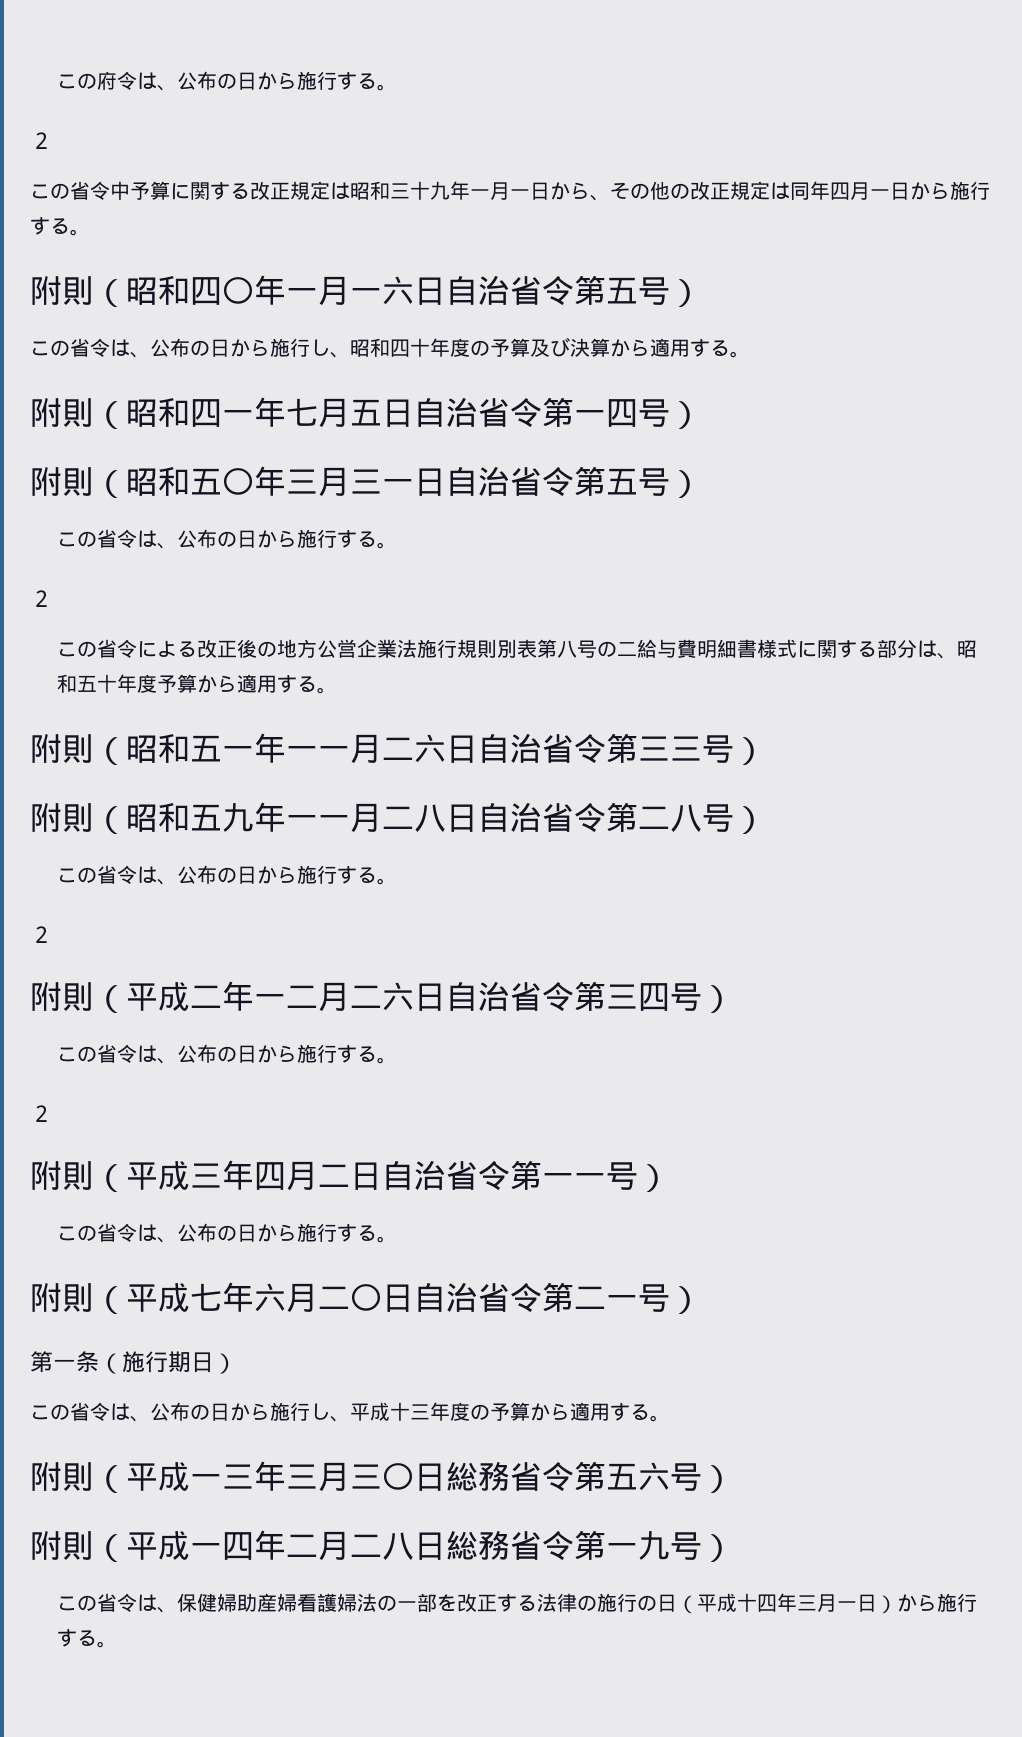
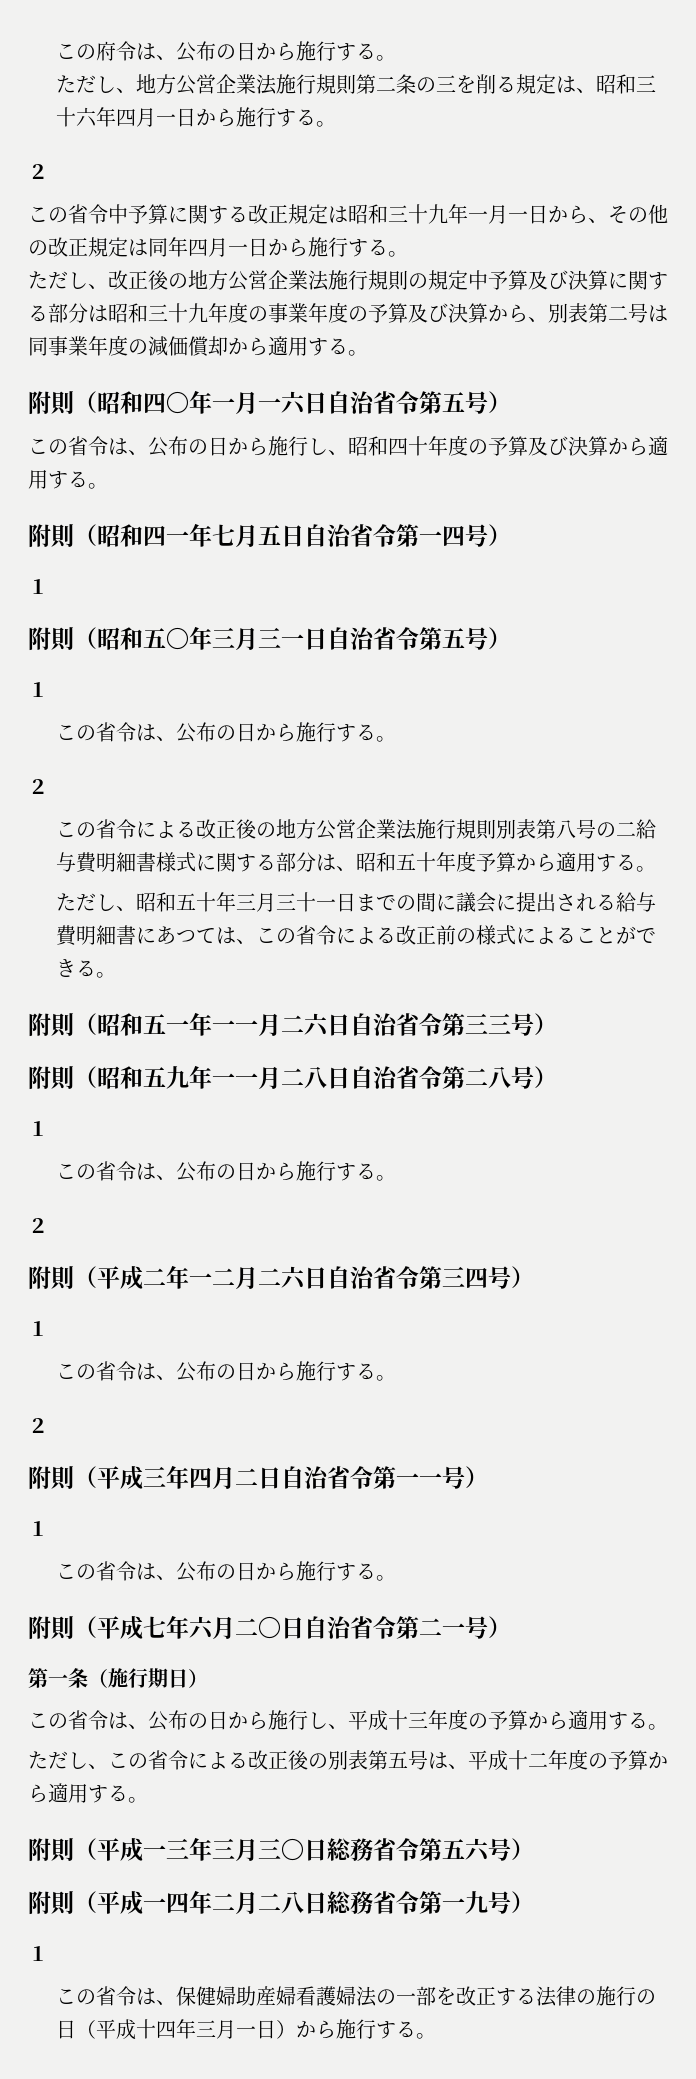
+ ただし、地方公営企業法施行規則第二条の三を削る規定は、昭和三十六年四月一日から施行する。
+ ただし、改正後の地方公営企業法施行規則の規定中予算及び決算に関する部分は昭和三十九年度の事業年度の予算及び決算から、別表第二号は同事業年度の減価償却から適用する。
  附則（昭和四一年七月五日自治省令第一四号）
+ １
  附則（昭和五〇年三月三一日自治省令第五号）
+ １
+ ただし、昭和五十年三月三十一日までの間に議会に提出される給与費明細書にあつては、この省令による改正前の様式によることができる。
  附則（昭和五九年一一月二八日自治省令第二八号）
+ １
  附則（平成二年一二月二六日自治省令第三四号）
+ １
  附則（平成三年四月二日自治省令第一一号）
+ １
+ ただし、この省令による改正後の別表第五号は、平成十二年度の予算から適用する。
  附則（平成一四年二月二八日総務省令第一九号）
+ １

